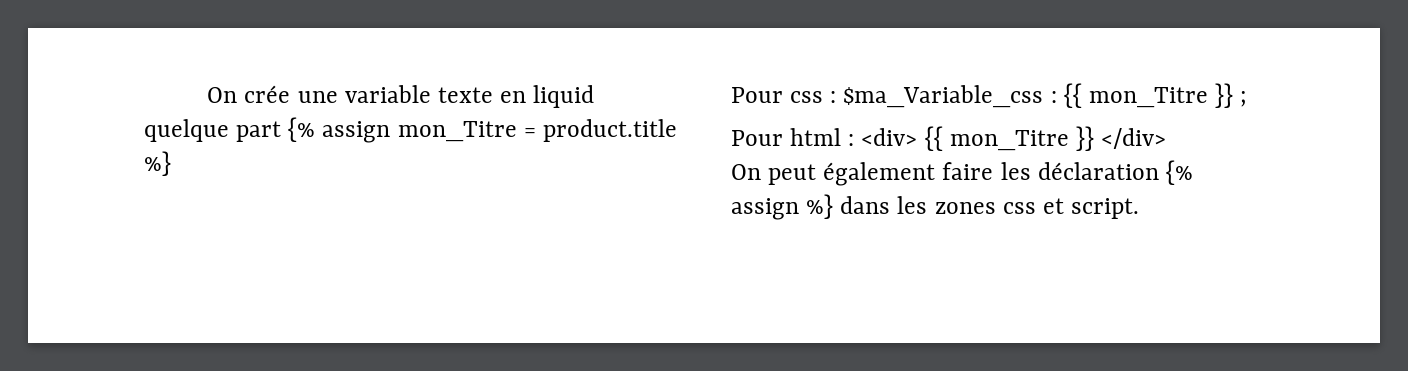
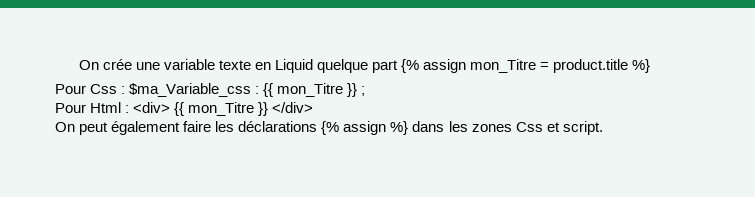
- On crée une variable texte en liquid quelque part {% assign mon_Titre = product.title %}
+ On crée une variable texte en Liquid quelque part {% assign mon_Titre = product.title %}
- Pour css : $ma_Variable_css : {{ mon_Titre }} ;
+ Pour Css : $ma_Variable_css : {{ mon_Titre }} ;
- Pour html : <div> {{ mon_Titre }} </div>
+ Pour Html : <div> {{ mon_Titre }} </div>
- On peut également faire les déclaration {% assign %} dans les zones css et script.
+ On peut également faire les déclarations {% assign %} dans les zones Css et script.

